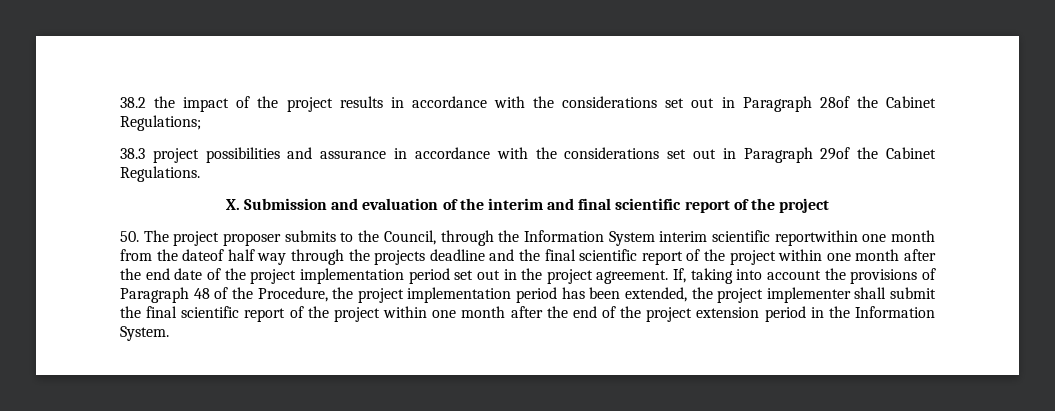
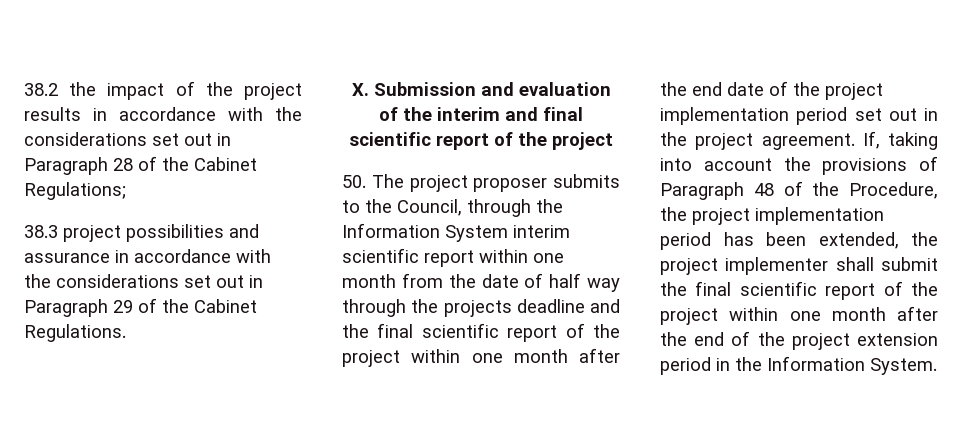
- 38.2 the impact of the project results in accordance with the considerations set out in Paragraph 28of the Cabinet Regulations;
+ 38.2 the impact of the project results in accordance with the considerations set out in Paragraph 28 of the Cabinet Regulations;
- 38.3 project possibilities and assurance in accordance with the considerations set out in Paragraph 29of the Cabinet Regulations.
+ 38.3 project possibilities and assurance in accordance with the considerations set out in Paragraph 29 of the Cabinet Regulations.
- 50. The project proposer submits to the Council, through the Information System interim scientific reportwithin one month from the dateof half way through the projects deadline and the final scientific report of the project within one month after the end date of the project implementation period set out in the project agreement.
+ 50. The project proposer submits to the Council, through the Information System interim scientific report within one month from the date of half way through the projects deadline and the final scientific report of the project within one month after the end date of the project implementation period set out in the project agreement.

